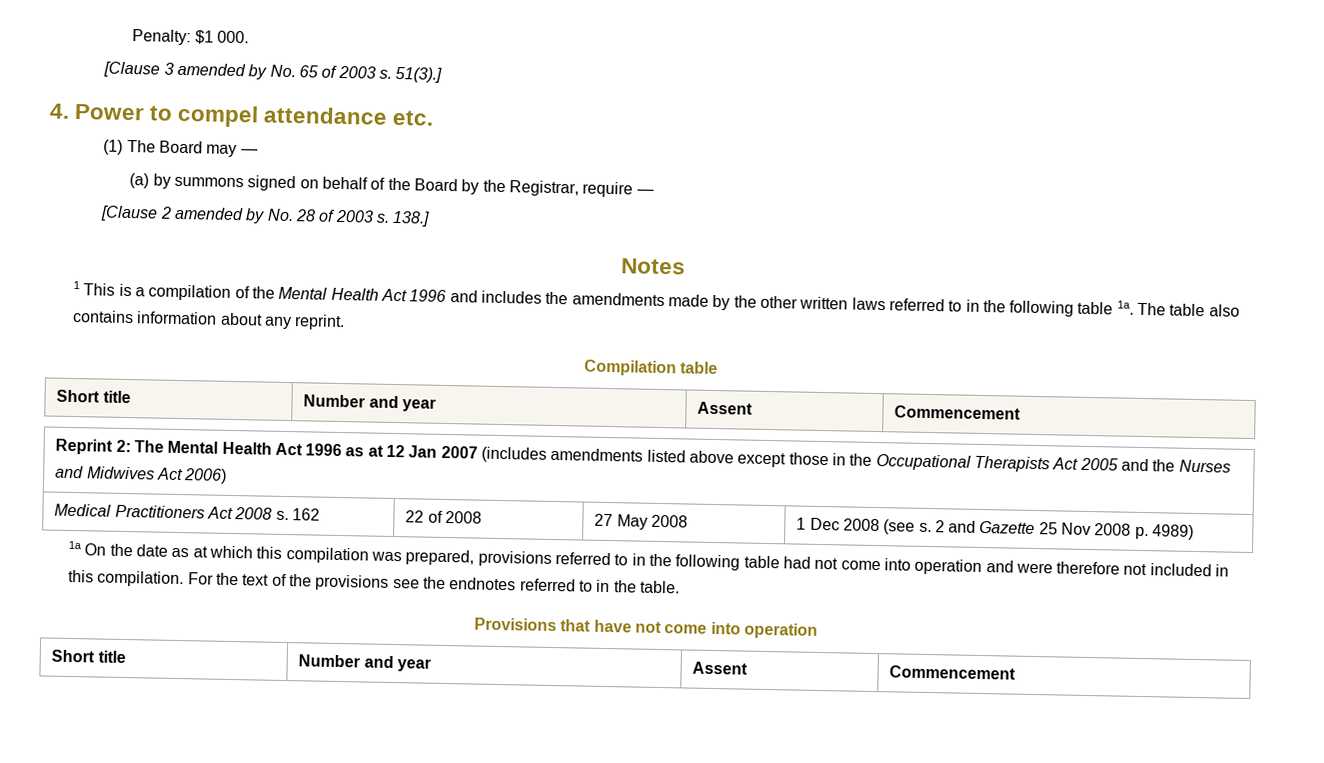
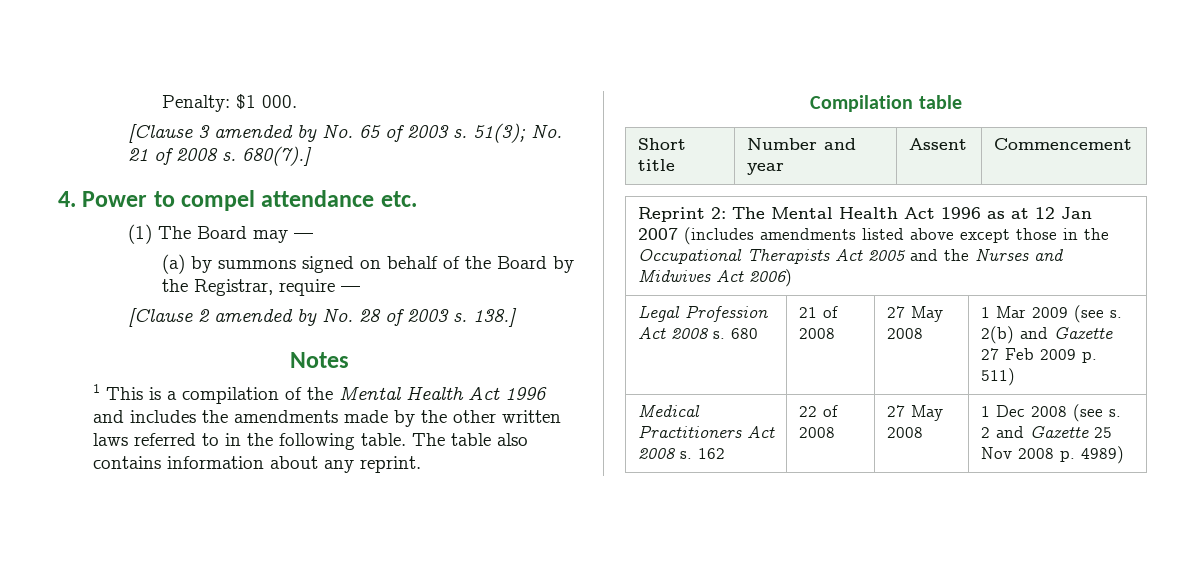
- 51(3).]
+ 51(3); No. 21 of 2008 s. 680(7).]
- 1 This is a compilation of the Mental Health Act 1996 and includes the amendments made by the other written laws referred to in the following table 1a.
+ 1 This is a compilation of the Mental Health Act 1996 and includes the amendments made by the other written laws referred to in the following table.
+ Legal Profession Act 2008 s. 680 | 21 of 2008 | 27 May 2008 | 1 Mar 2009 (see s. 2(b) and Gazette 27 Feb 2009 p. 511)
- 1a On the date as at which this compilation was prepared, provisions referred to in the following table had not come into operation and were therefore not included in this compilation. For the text of the provisions see the endnotes referred to in the table.
- Provisions that have not come into operation
- Short title | Number and year | Assent | Commencement

